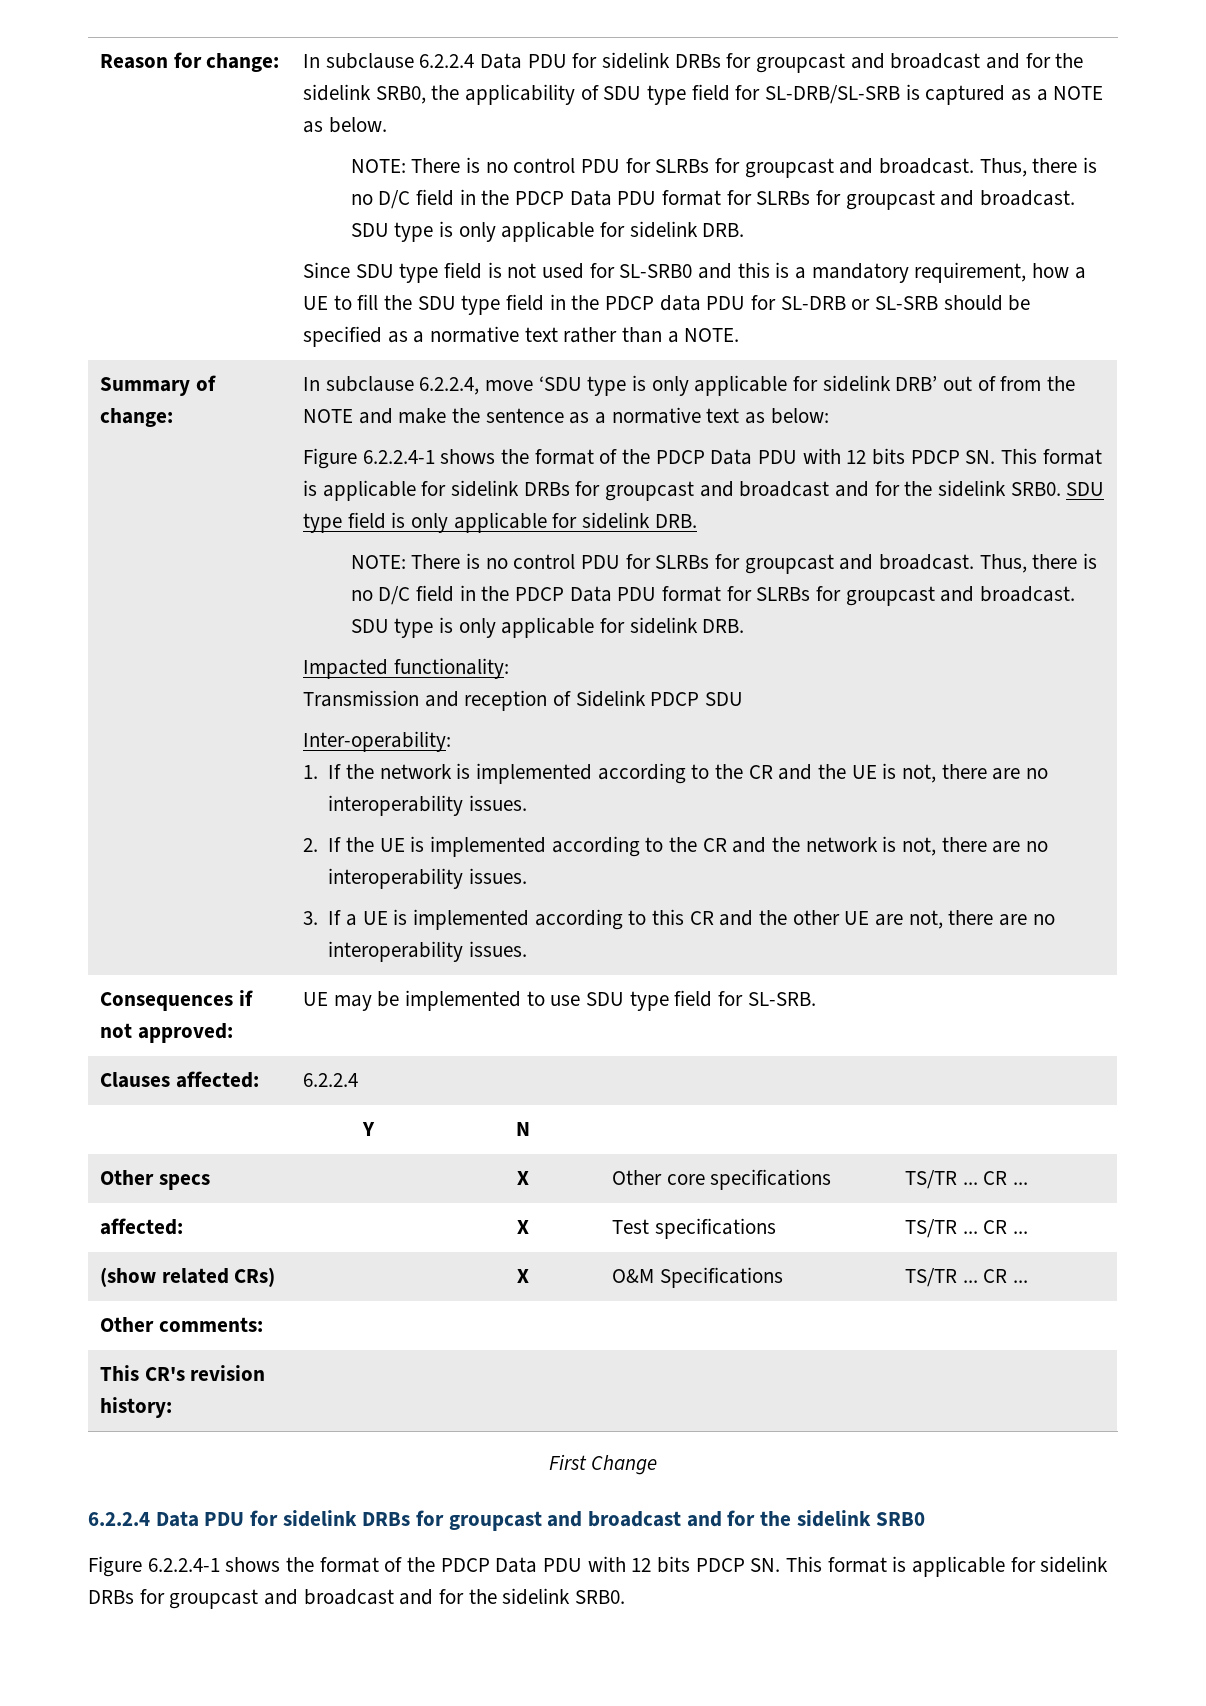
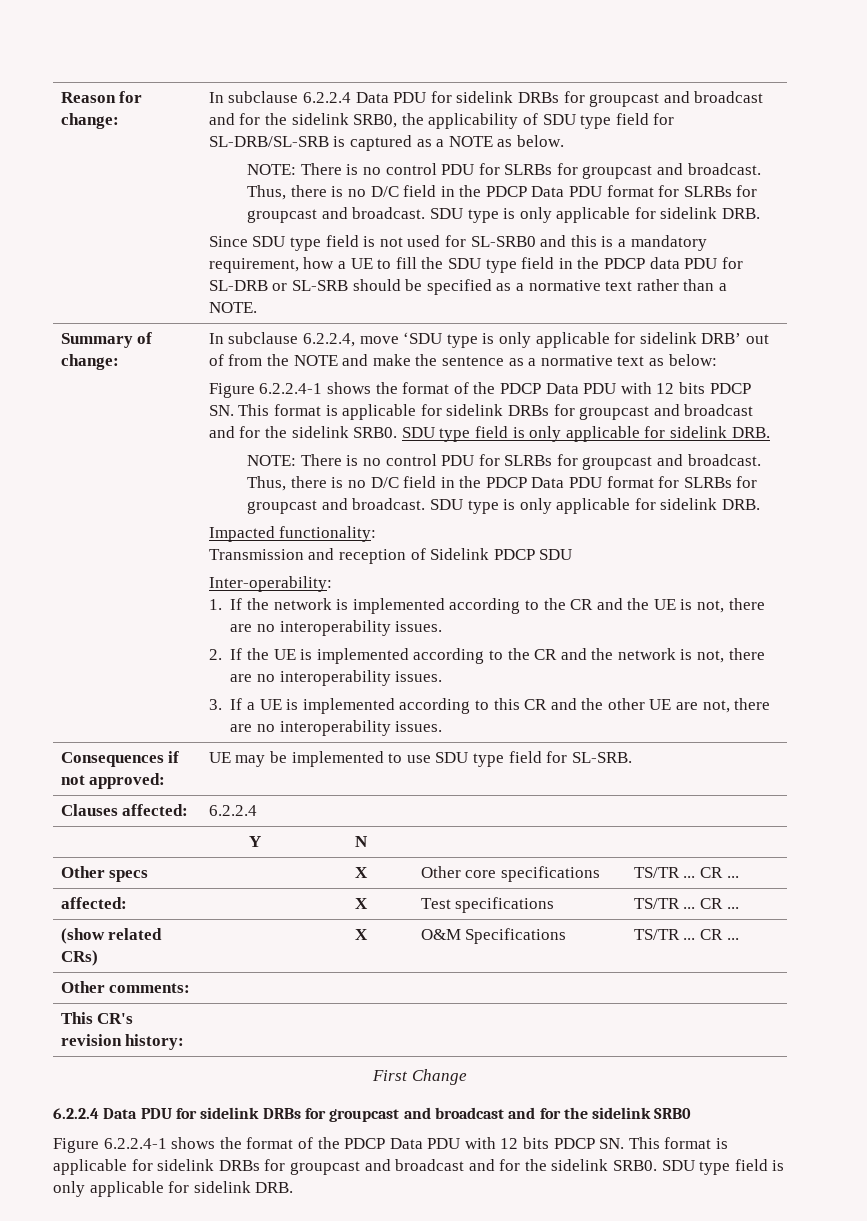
  6.2.2.4 Data PDU for sidelink DRBs for groupcast and broadcast and for the sidelink SRB0
- Figure 6.2.2.4-1 shows the format of the PDCP Data PDU with 12 bits PDCP SN. This format is applicable for sidelink DRBs for groupcast and broadcast and for the sidelink SRB0.
+ Figure 6.2.2.4-1 shows the format of the PDCP Data PDU with 12 bits PDCP SN. This format is applicable for sidelink DRBs for groupcast and broadcast and for the sidelink SRB0. SDU type field is only applicable for sidelink DRB.

